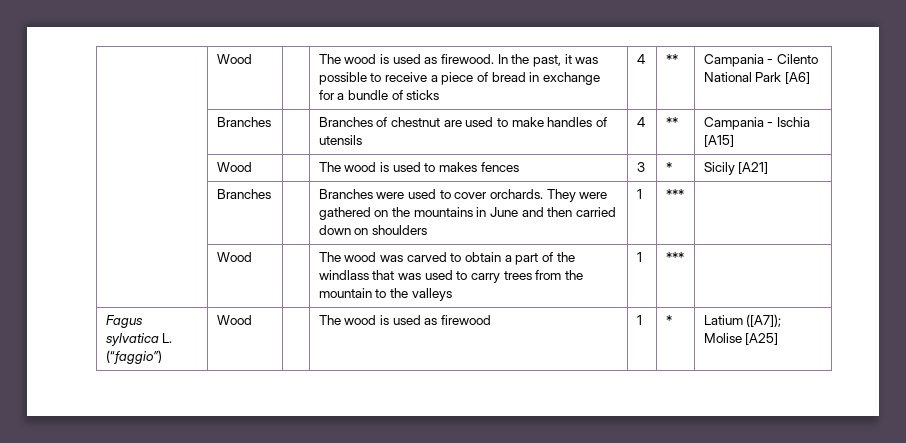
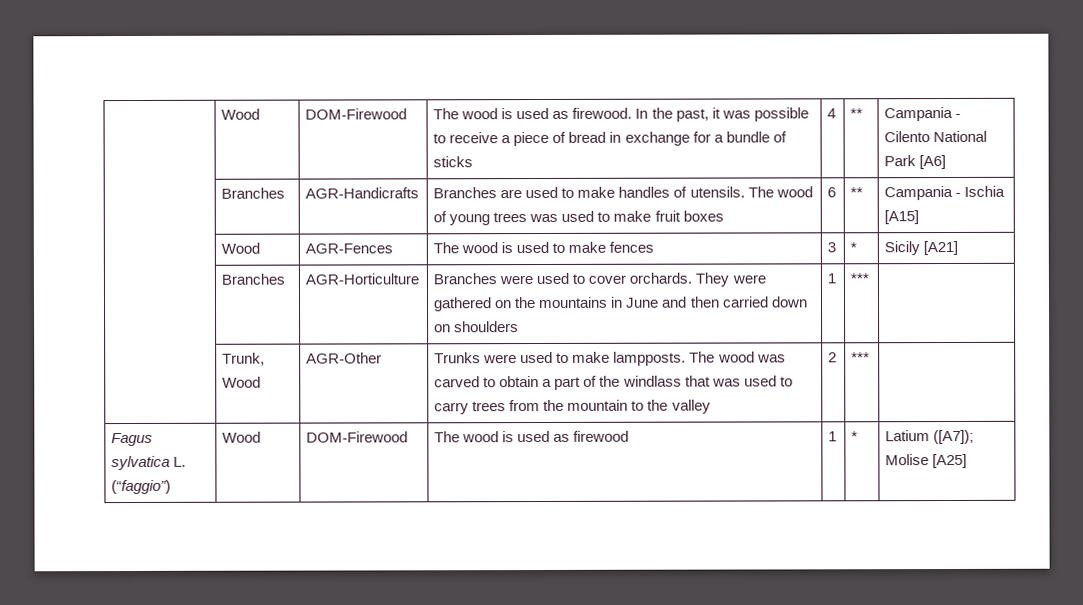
- | Wood | | The wood is used as firewood. In the past, it was possible to receive a piece of bread in exchange for a bundle of sticks | 4 | ** | Campania - Cilento National Park [A6]
+ | Wood | DOM-Firewood | The wood is used as firewood. In the past, it was possible to receive a piece of bread in exchange for a bundle of sticks | 4 | ** | Campania - Cilento National Park [A6]
- | Branches | | Branches of chestnut are used to make handles of utensils | 4 | ** | Campania - Ischia [A15]
+ | Branches | AGR-Handicrafts | Branches are used to make handles of utensils. The wood of young trees was used to make fruit boxes | 6 | ** | Campania - Ischia [A15]
- | Wood | | The wood is used to makes fences | 3 | * | Sicily [A21]
+ | Wood | AGR-Fences | The wood is used to make fences | 3 | * | Sicily [A21]
- | Branches | | Branches were used to cover orchards. They were gathered on the mountains in June and then carried down on shoulders | 1 | *** |
+ | Branches | AGR-Horticulture | Branches were used to cover orchards. They were gathered on the mountains in June and then carried down on shoulders | 1 | *** |
- | Wood | | The wood was carved to obtain a part of the windlass that was used to carry trees from the mountain to the valleys | 1 | *** |
+ | Trunk, Wood | AGR-Other | Trunks were used to make lampposts. The wood was carved to obtain a part of the windlass that was used to carry trees from the mountain to the valley | 2 | *** |
- Fagus sylvatica L. (“faggio”) | Wood | | The wood is used as firewood | 1 | * | Latium ([A7]); Molise [A25]
+ Fagus sylvatica L. (“faggio”) | Wood | DOM-Firewood | The wood is used as firewood | 1 | * | Latium ([A7]); Molise [A25]

